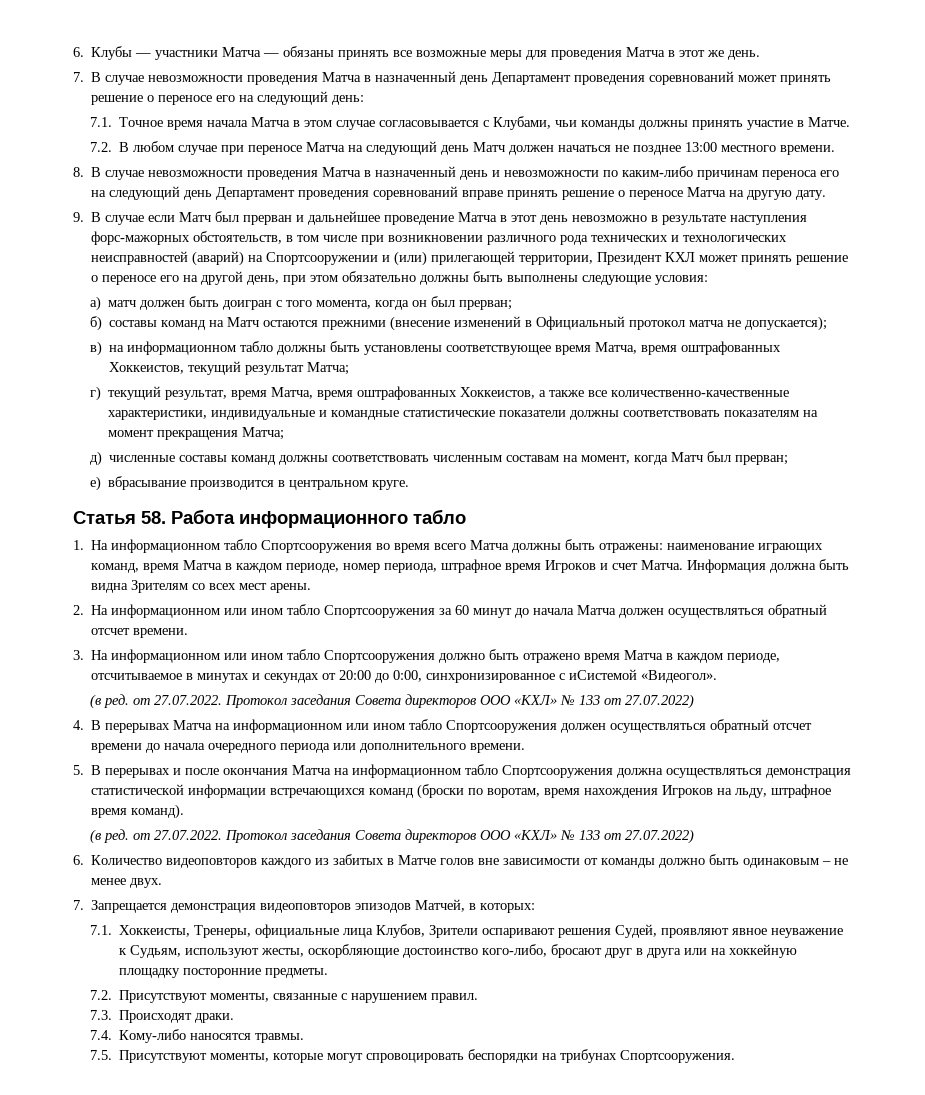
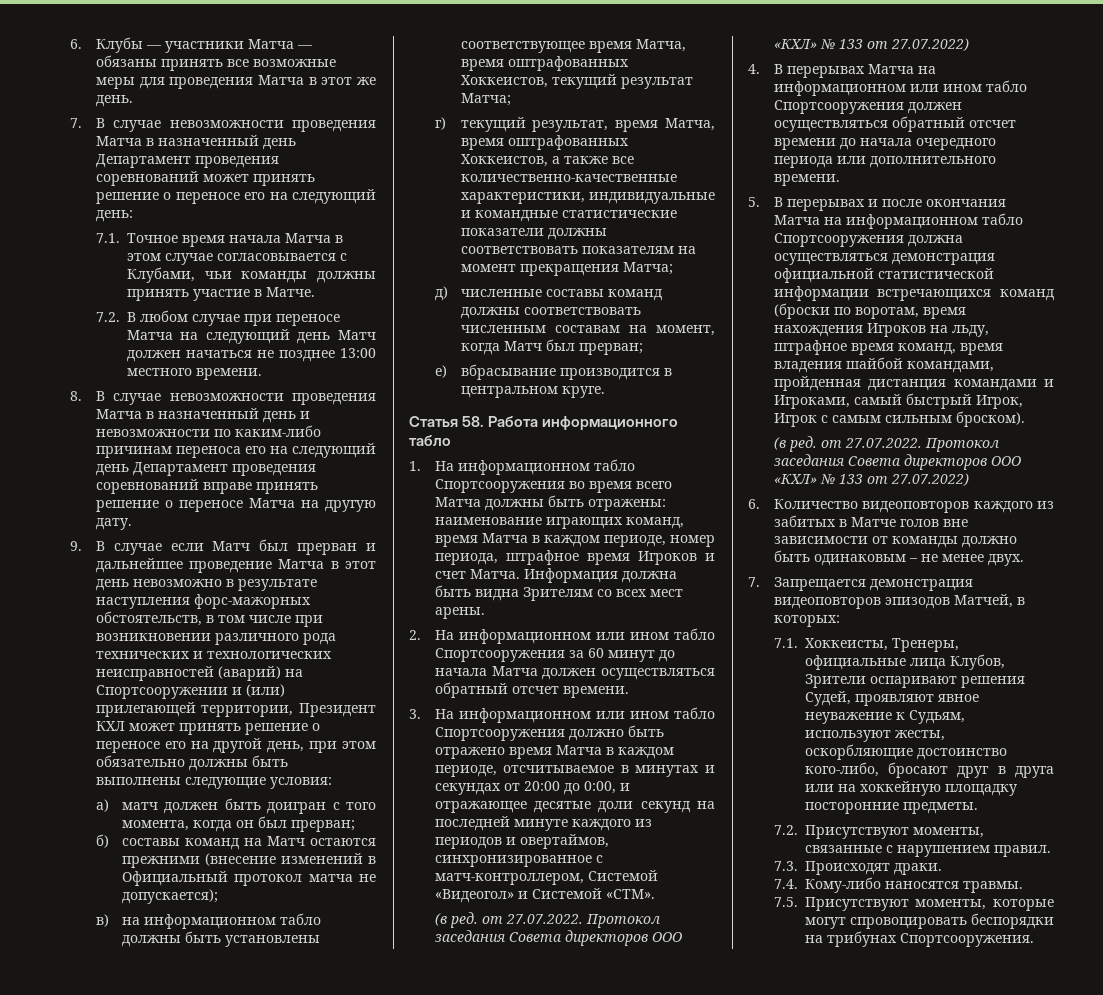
- 3. На информационном или ином табло Спортсооружения должно быть отражено время Матча в каждом периоде, отсчитываемое в минутах и секундах от 20:00 до 0:00, синхронизированное с иСистемой «Видеогол».
+ 3. На информационном или ином табло Спортсооружения должно быть отражено время Матча в каждом периоде, отсчитываемое в минутах и секундах от 20:00 до 0:00, и отражающее десятые доли секунд на последней минуте каждого из периодов и овертаймов, синхронизированное с матч-контроллером, Системой «Видеогол» и Системой «СТМ».
- 5. В перерывах и после окончания Матча на информационном табло Спортсооружения должна осуществляться демонстрация статистической информации встречающихся команд (броски по воротам, время нахождения Игроков на льду, штрафное время команд).
+ 5. В перерывах и после окончания Матча на информационном табло Спортсооружения должна осуществляться демонстрация официальной статистической информации встречающихся команд (броски по воротам, время нахождения Игроков на льду, штрафное время команд, время владения шайбой командами, пройденная дистанция командами и Игроками, самый быстрый Игрок, Игрок с самым сильным броском).

